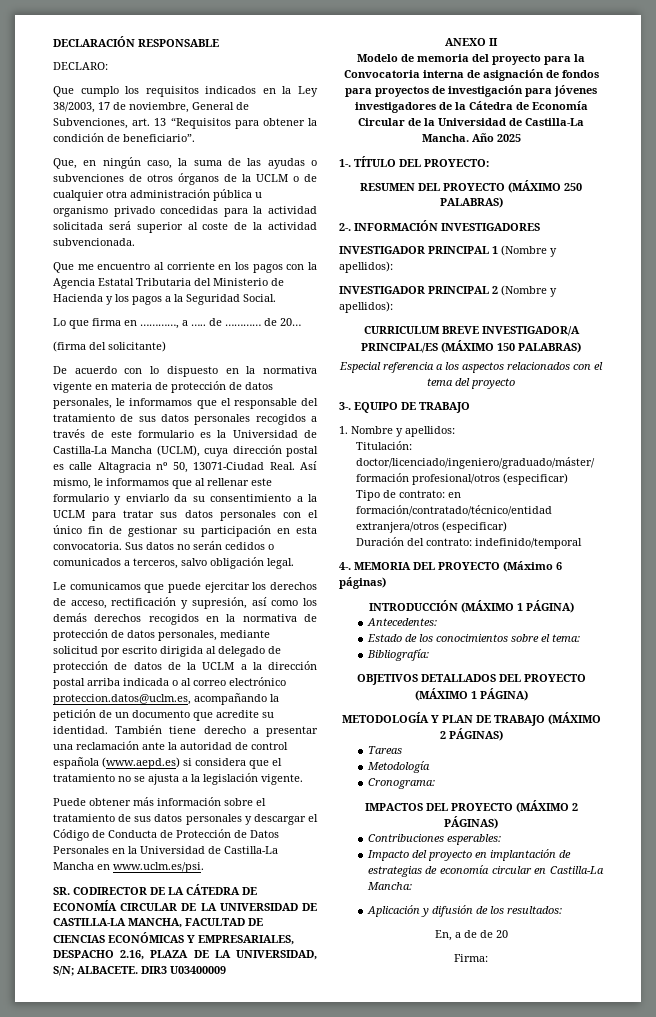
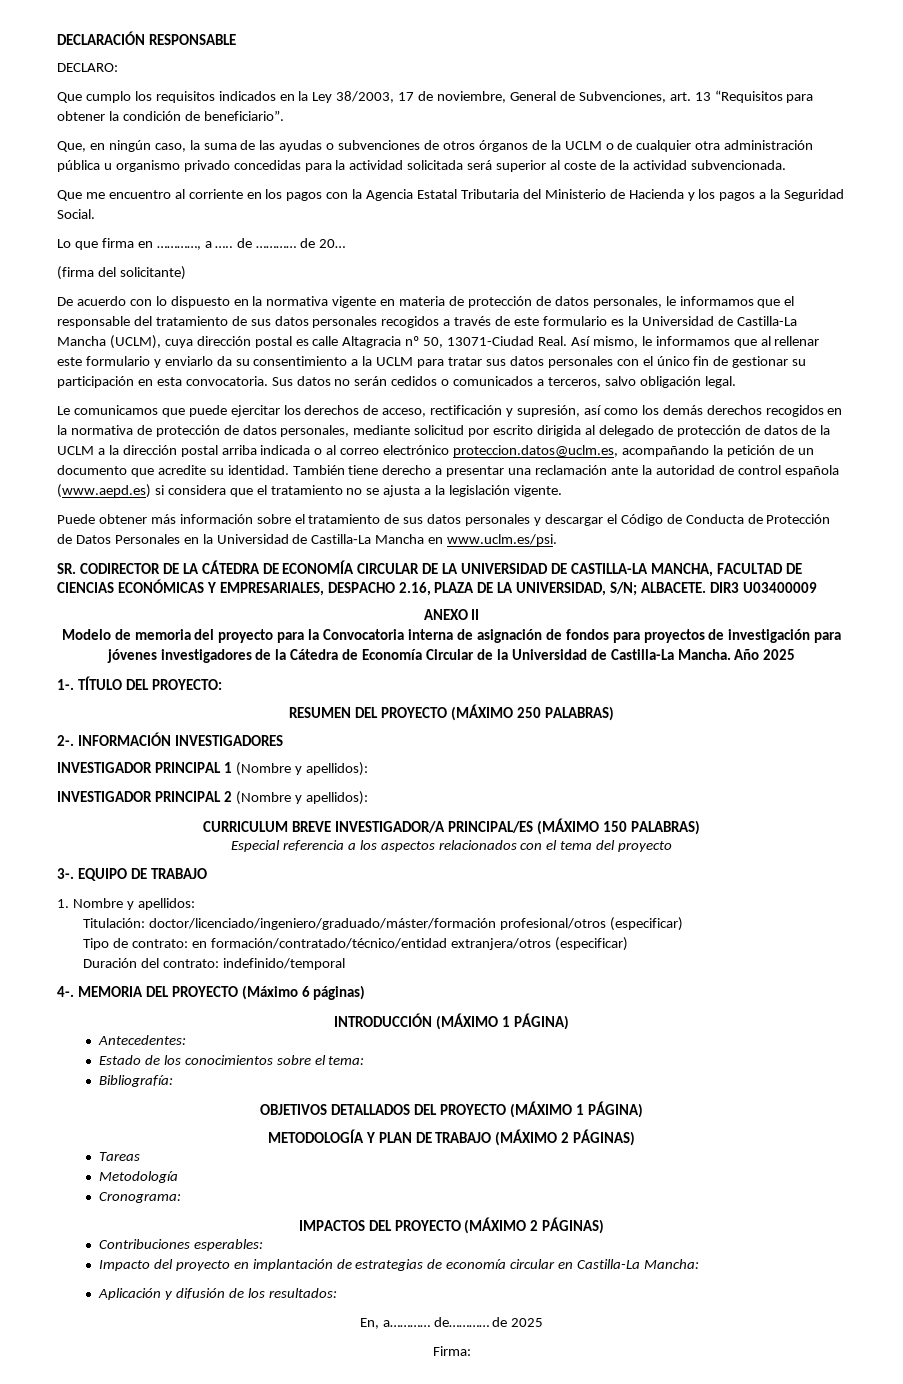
- En, a de de 20
+ En, a………… de………… de 2025

